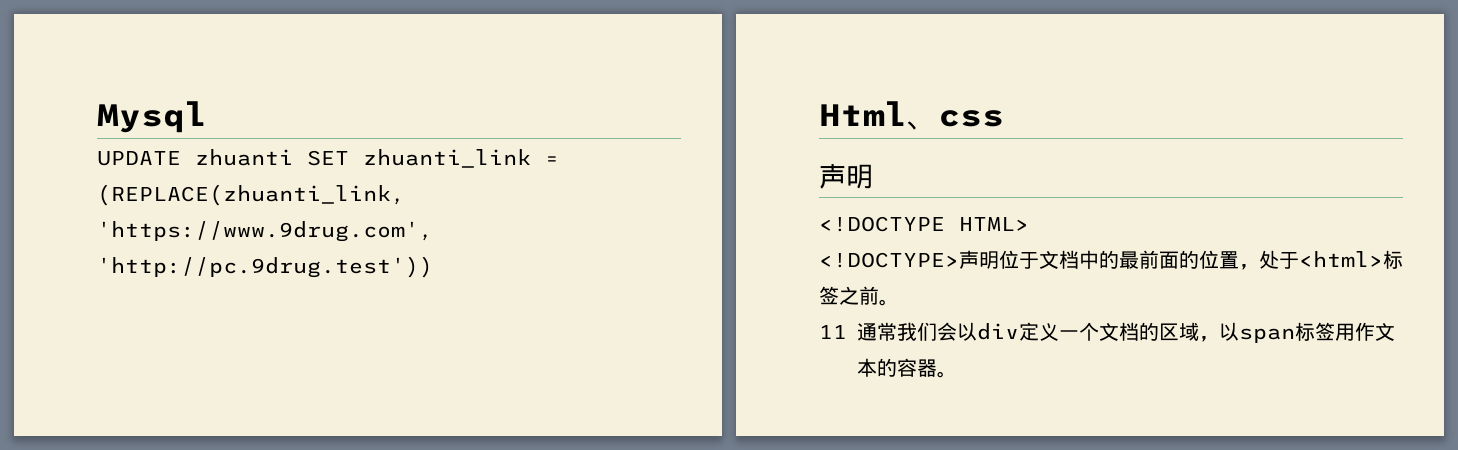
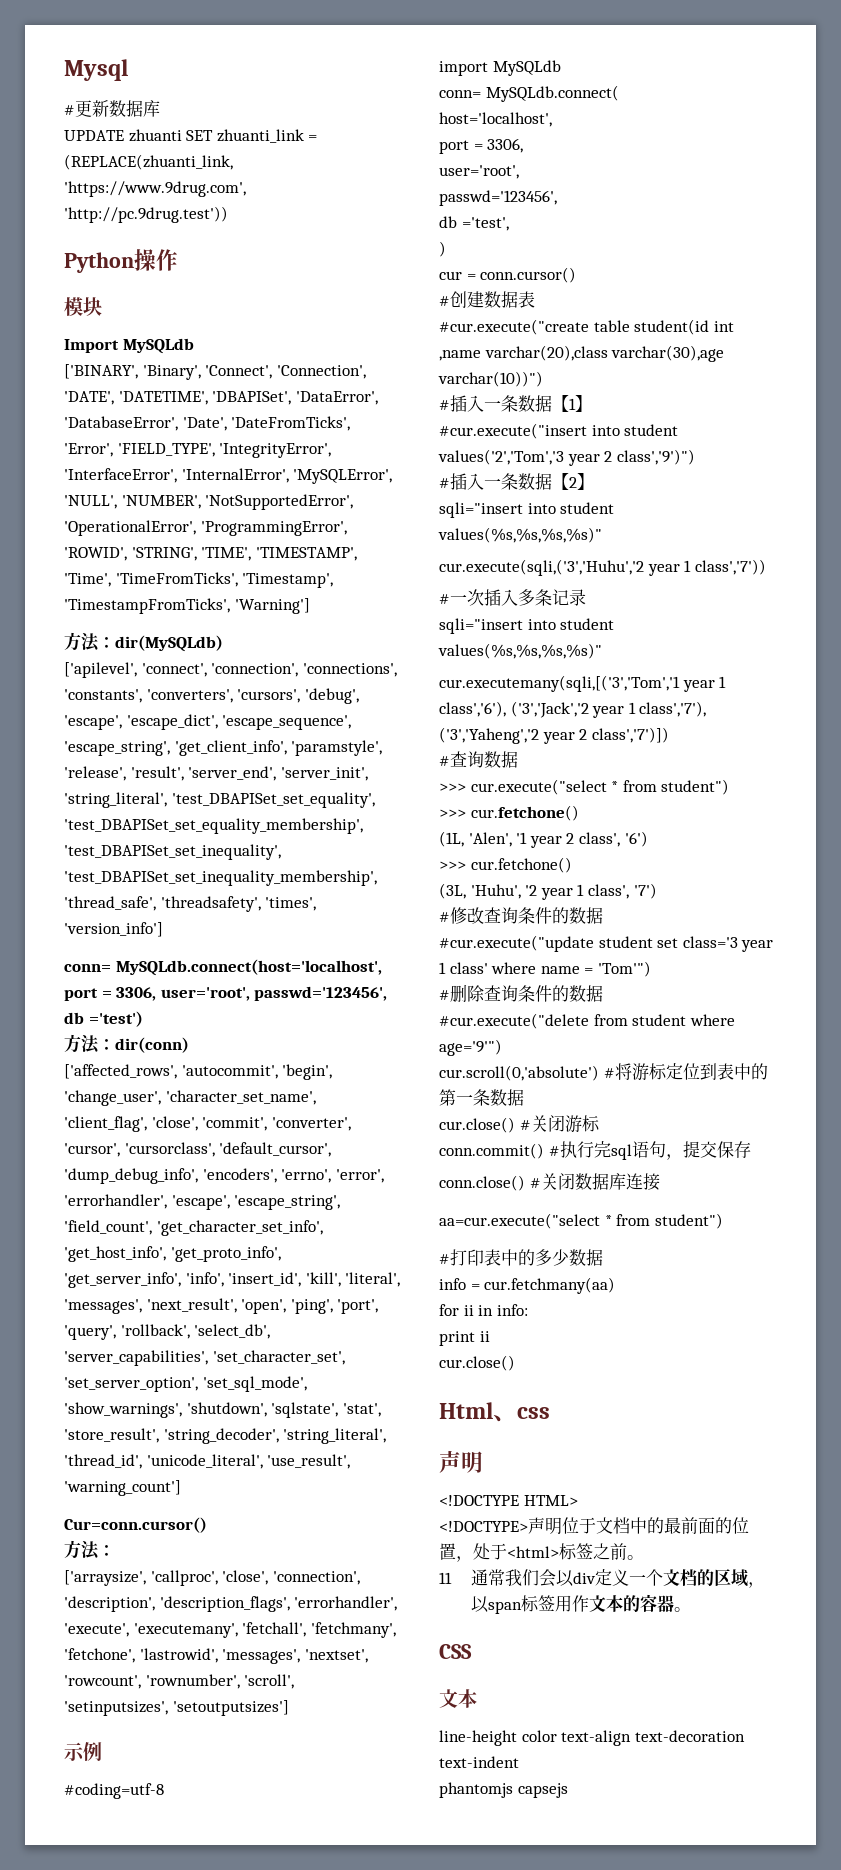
+ #更新数据库
+ Python操作
+ 模块
+ Import MySQLdb
+ ['BINARY', 'Binary', 'Connect', 'Connection', 'DATE', 'DATETIME', 'DBAPISet', 'DataError', 'DatabaseError', 'Date', 'DateFromTicks', 'Error', 'FIELD_TYPE', 'IntegrityError', 'InterfaceError', 'InternalError', 'MySQLError', 'NULL', 'NUMBER', 'NotSupportedError', 'OperationalError', 'ProgrammingError', 'ROWID', 'STRING', 'TIME', 'TIMESTAMP', 'Time', 'TimeFromTicks', 'Timestamp', 'TimestampFromTicks', 'Warning']
+ 方法：dir(MySQLdb)
+ ['apilevel', 'connect', 'connection', 'connections', 'constants', 'converters', 'cursors', 'debug', 'escape', 'escape_dict', 'escape_sequence', 'escape_string', 'get_client_info', 'paramstyle', 'release', 'result', 'server_end', 'server_init', 'string_literal', 'test_DBAPISet_set_equality', 'test_DBAPISet_set_equality_membership', 'test_DBAPISet_set_inequality', 'test_DBAPISet_set_inequality_membership', 'thread_safe', 'threadsafety', 'times', 'version_info']
+ conn= MySQLdb.connect(host='localhost', port = 3306, user='root', passwd='123456', db ='test')
+ 方法：dir(conn)
+ ['affected_rows', 'autocommit', 'begin', 'change_user', 'character_set_name', 'client_flag', 'close', 'commit', 'converter', 'cursor', 'cursorclass', 'default_cursor', 'dump_debug_info', 'encoders', 'errno', 'error', 'errorhandler', 'escape', 'escape_string', 'field_count', 'get_character_set_info', 'get_host_info', 'get_proto_info', 'get_server_info', 'info', 'insert_id', 'kill', 'literal', 'messages', 'next_result', 'open', 'ping', 'port', 'query', 'rollback', 'select_db', 'server_capabilities', 'set_character_set', 'set_server_option', 'set_sql_mode', 'show_warnings', 'shutdown', 'sqlstate', 'stat', 'store_result', 'string_decoder', 'string_literal', 'thread_id', 'unicode_literal', 'use_result', 'warning_count']
+ Cur=conn.cursor()
+ 方法：
+ ['arraysize', 'callproc', 'close', 'connection', 'description', 'description_flags', 'errorhandler', 'execute', 'executemany', 'fetchall', 'fetchmany', 'fetchone', 'lastrowid', 'messages', 'nextset', 'rowcount', 'rownumber', 'scroll', 'setinputsizes', 'setoutputsizes']
+ 示例
+ #coding=utf-8
+ import MySQLdb
+ conn= MySQLdb.connect(
+ host='localhost',
+ port = 3306,
+ user='root',
+ passwd='123456',
+ db ='test',
+ )
+ cur = conn.cursor()
+ #创建数据表
+ #cur.execute("create table student(id int ,name varchar(20),class varchar(30),age varchar(10))")
+ #插入一条数据【1】
+ #cur.execute("insert into student values('2','Tom','3 year 2 class','9')")
+ #插入一条数据【2】
+ sqli="insert into student values(%s,%s,%s,%s)"
+ cur.execute(sqli,('3','Huhu','2 year 1 class','7'))
+ #一次插入多条记录
+ sqli="insert into student values(%s,%s,%s,%s)"
+ cur.executemany(sqli,[('3','Tom','1 year 1 class','6'), ('3','Jack','2 year 1 class','7'), ('3','Yaheng','2 year 2 class','7')])
+ #查询数据
+ >>> cur.execute("select * from student")
+ >>> cur.fetchone()
+ (1L, 'Alen', '1 year 2 class', '6')
+ >>> cur.fetchone()
+ (3L, 'Huhu', '2 year 1 class', '7')
+ #修改查询条件的数据
+ #cur.execute("update student set class='3 year 1 class' where name = 'Tom'")
+ #删除查询条件的数据
+ #cur.execute("delete from student where age='9'")
+ cur.scroll(0,'absolute') #将游标定位到表中的第一条数据
+ cur.close() #关闭游标
+ conn.commit() #执行完sql语句，提交保存
+ conn.close() #关闭数据库连接
+ aa=cur.execute("select * from student")
+ #打印表中的多少数据
+ info = cur.fetchmany(aa)
+ for ii in info:
+ print ii
+ cur.close()
+ CSS
+ 文本
+ line-height color text-align text-decoration text-indent
+ phantomjs capsejs

